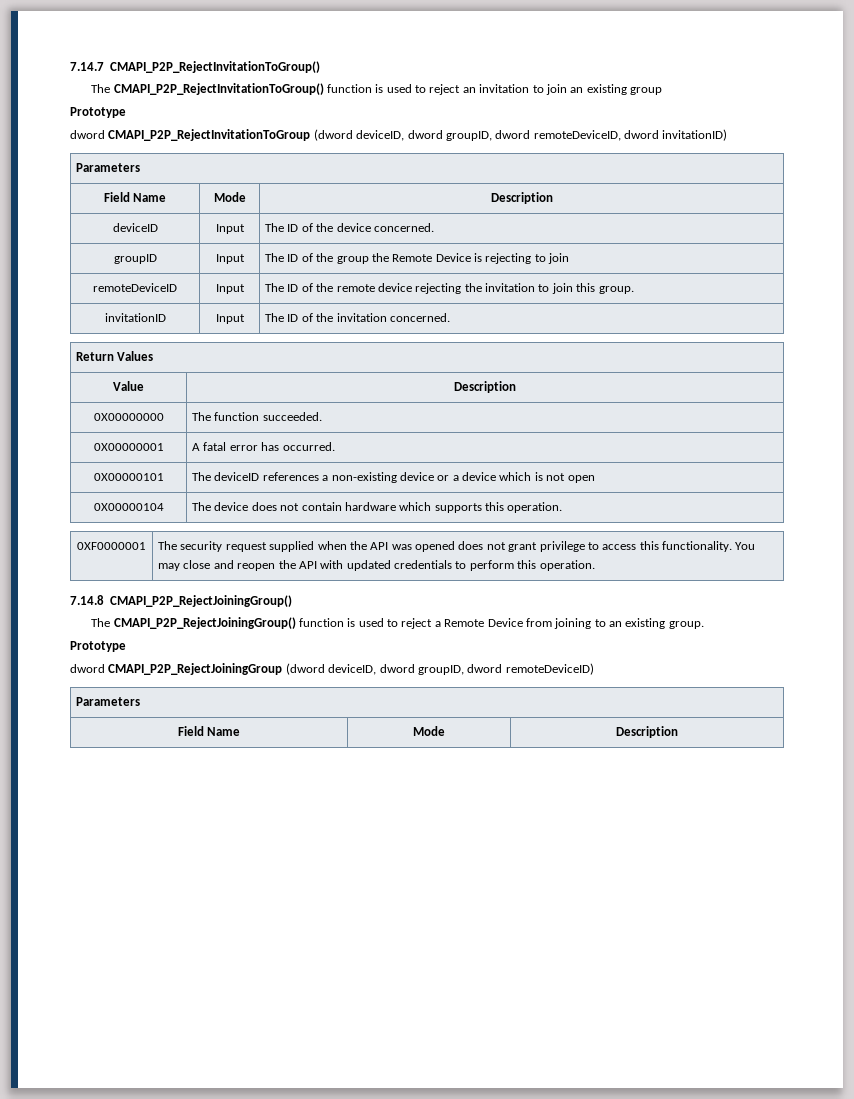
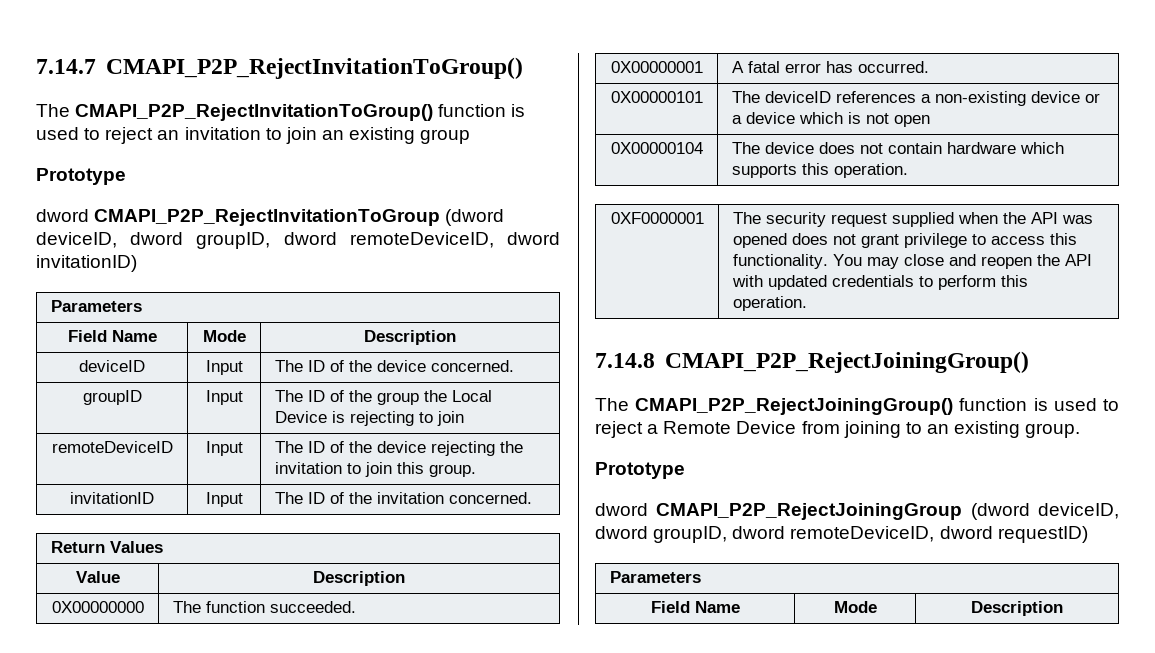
- groupID | Input | The ID of the group the Remote Device is rejecting to join
+ groupID | Input | The ID of the group the Local Device is rejecting to join
- remoteDeviceID | Input | The ID of the remote device rejecting the invitation to join this group.
+ remoteDeviceID | Input | The ID of the device rejecting the invitation to join this group.
- dword CMAPI_P2P_RejectJoiningGroup (dword deviceID, dword groupID, dword remoteDeviceID)
+ dword CMAPI_P2P_RejectJoiningGroup (dword deviceID, dword groupID, dword remoteDeviceID, dword requestID)

